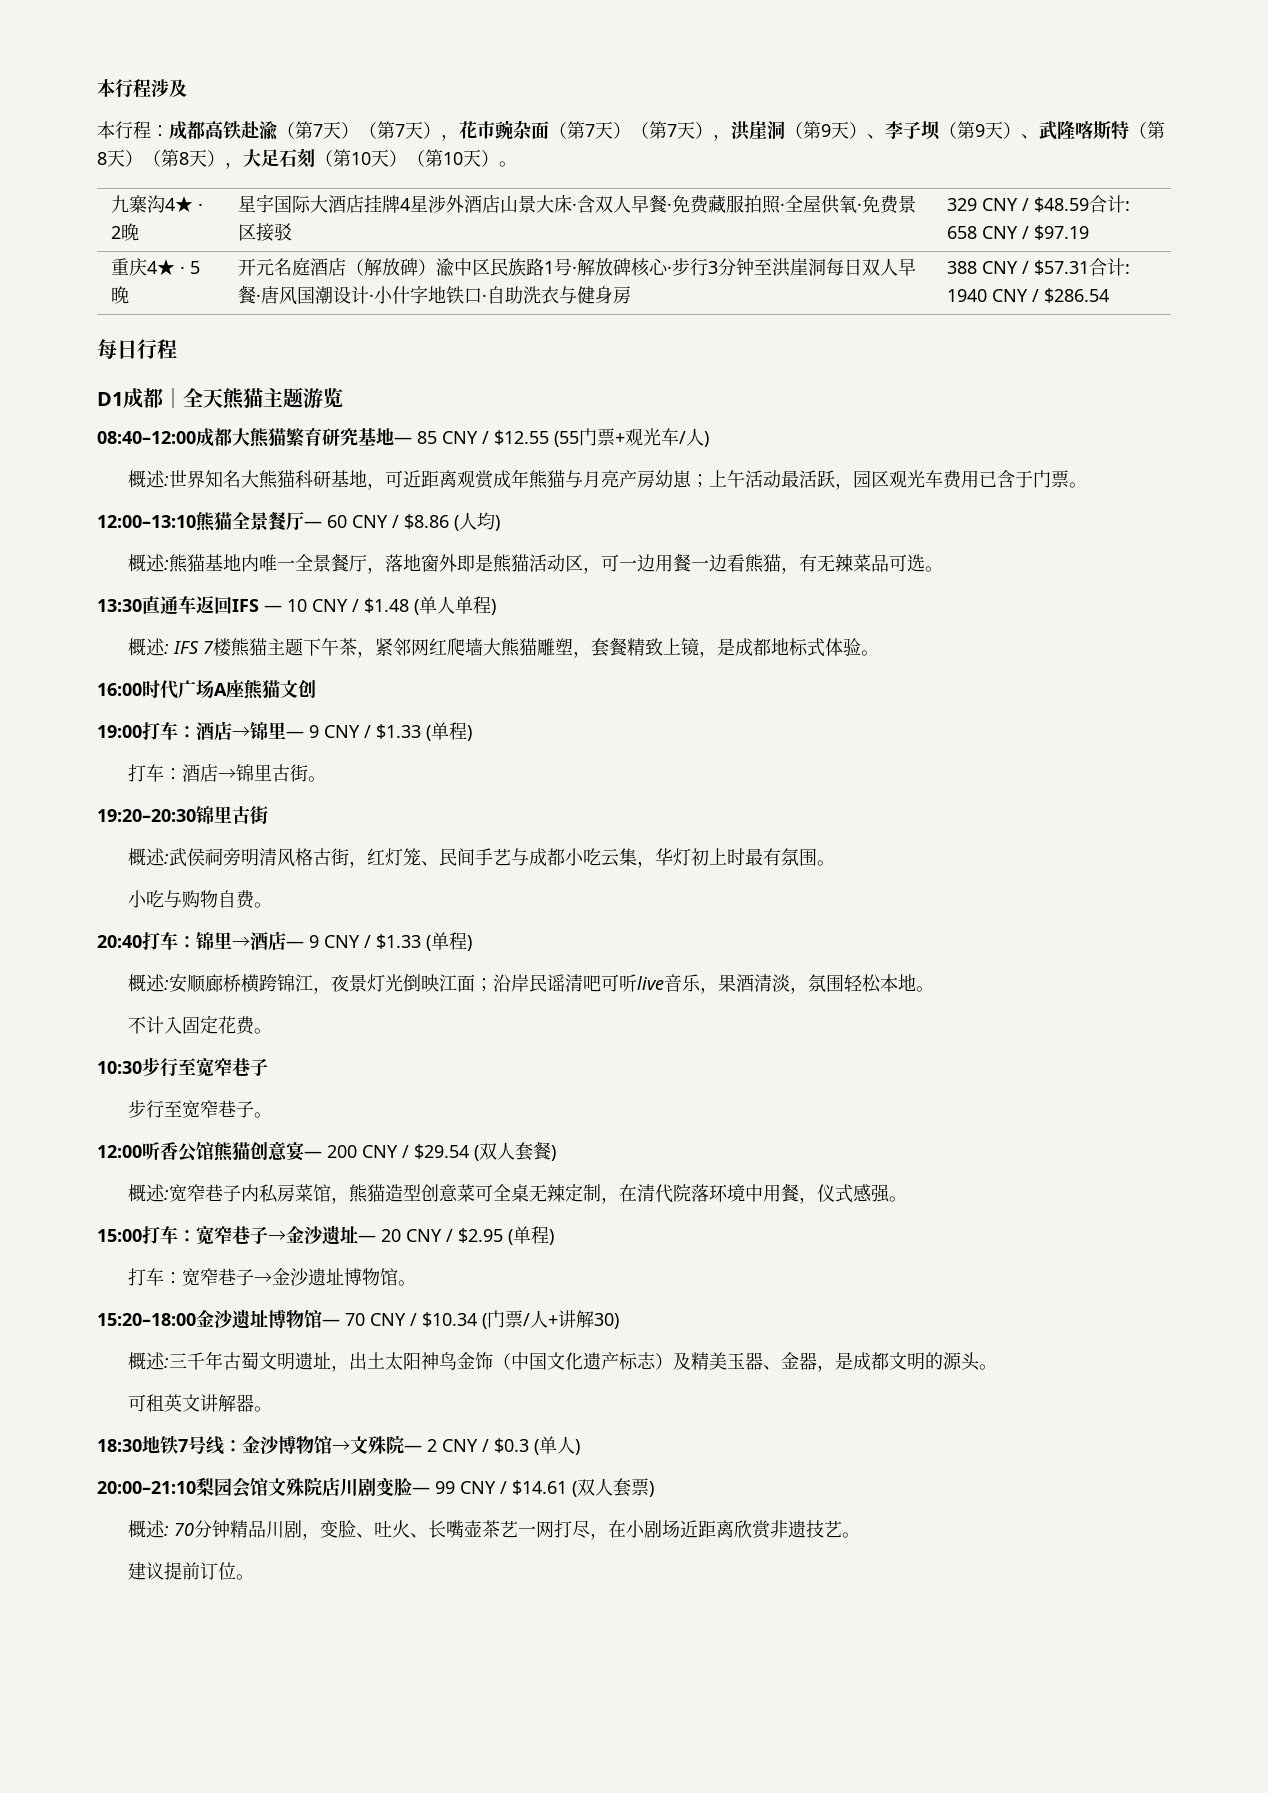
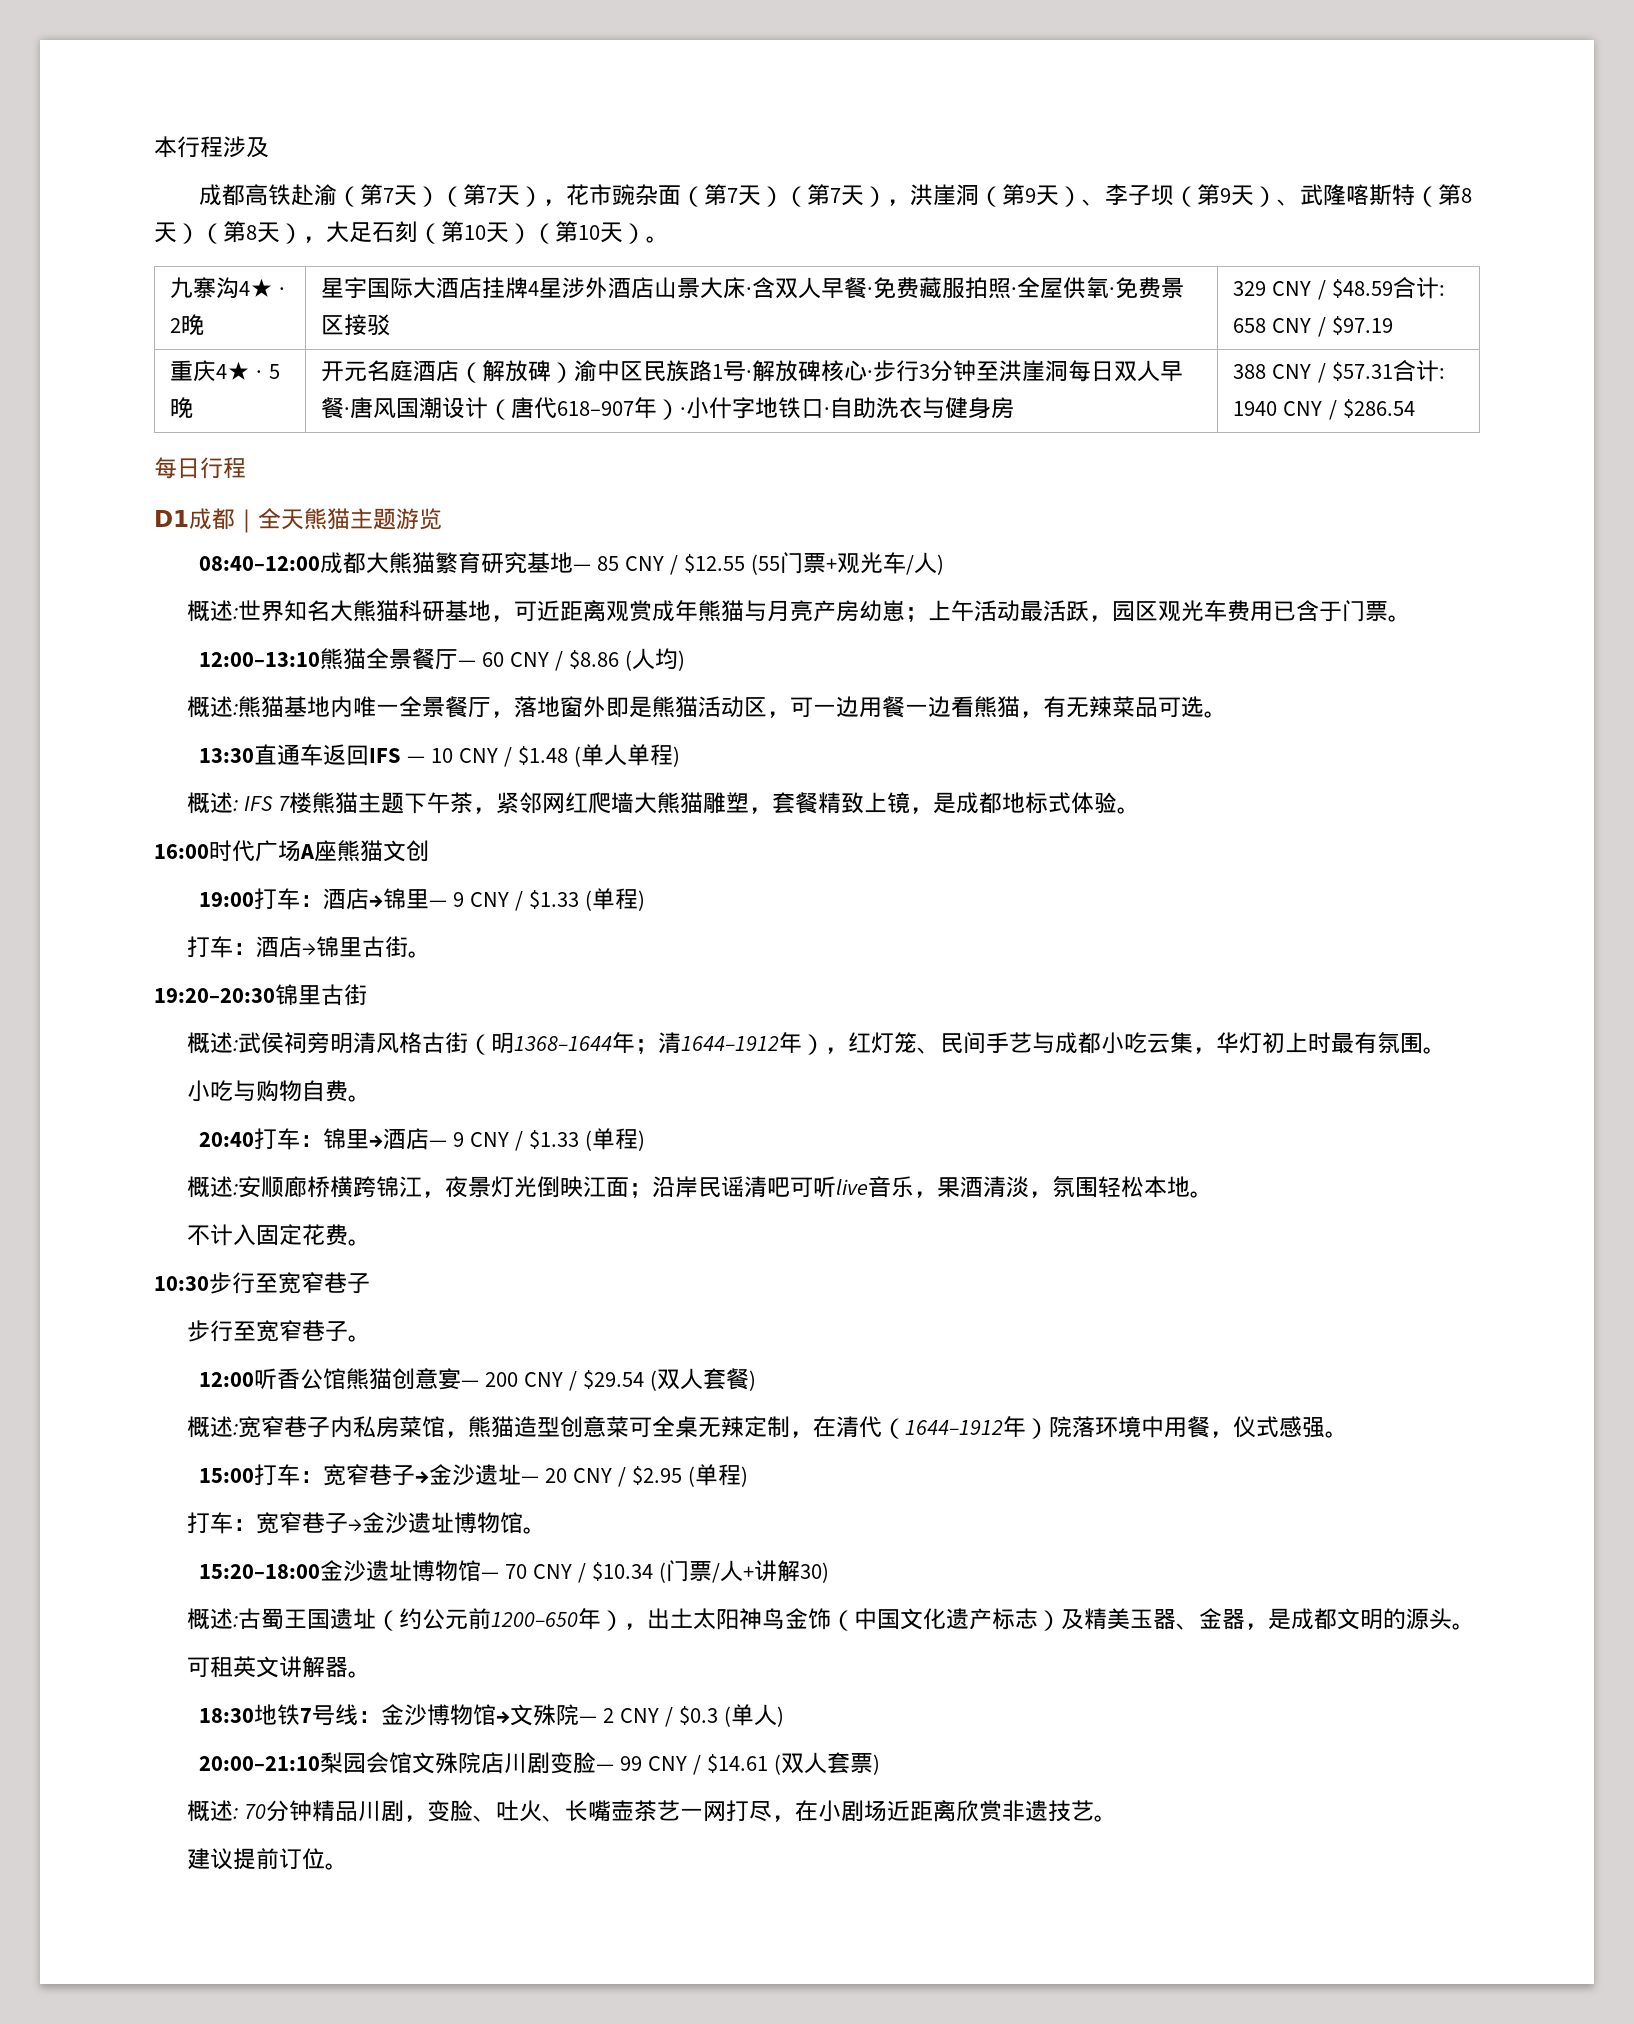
- 本行程：成都高铁赴渝（第7天）（第7天），花市豌杂面（第7天）（第7天），洪崖洞（第9天）、李子坝（第9天）、武隆喀斯特（第8天）（第8天），大足石刻（第10天）（第10天）。
+ 成都高铁赴渝（第7天）（第7天），花市豌杂面（第7天）（第7天），洪崖洞（第9天）、李子坝（第9天）、武隆喀斯特（第8天）（第8天），大足石刻（第10天）（第10天）。
- 开元名庭酒店（解放碑）渝中区民族路1号·解放碑核心·步行3分钟至洪崖洞每日双人早餐·唐风国潮设计·小什字地铁口·自助洗衣与健身房
+ 开元名庭酒店（解放碑）渝中区民族路1号·解放碑核心·步行3分钟至洪崖洞每日双人早餐·唐风国潮设计（唐代618–907年）·小什字地铁口·自助洗衣与健身房
- 概述:武侯祠旁明清风格古街，红灯笼、民间手艺与成都小吃云集，华灯初上时最有氛围。
+ 概述:武侯祠旁明清风格古街（明1368–1644年；清1644–1912年），红灯笼、民间手艺与成都小吃云集，华灯初上时最有氛围。
- 概述:宽窄巷子内私房菜馆，熊猫造型创意菜可全桌无辣定制，在清代院落环境中用餐，仪式感强。
+ 概述:宽窄巷子内私房菜馆，熊猫造型创意菜可全桌无辣定制，在清代（1644–1912年）院落环境中用餐，仪式感强。
- 概述:三千年古蜀文明遗址，出土太阳神鸟金饰（中国文化遗产标志）及精美玉器、金器，是成都文明的源头。
+ 概述:古蜀王国遗址（约公元前1200–650年），出土太阳神鸟金饰（中国文化遗产标志）及精美玉器、金器，是成都文明的源头。

